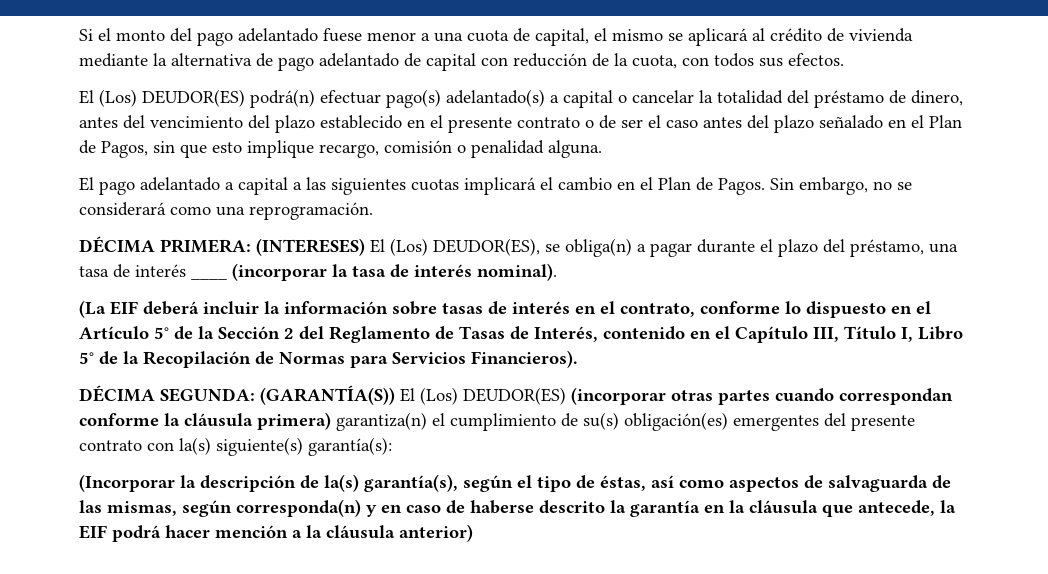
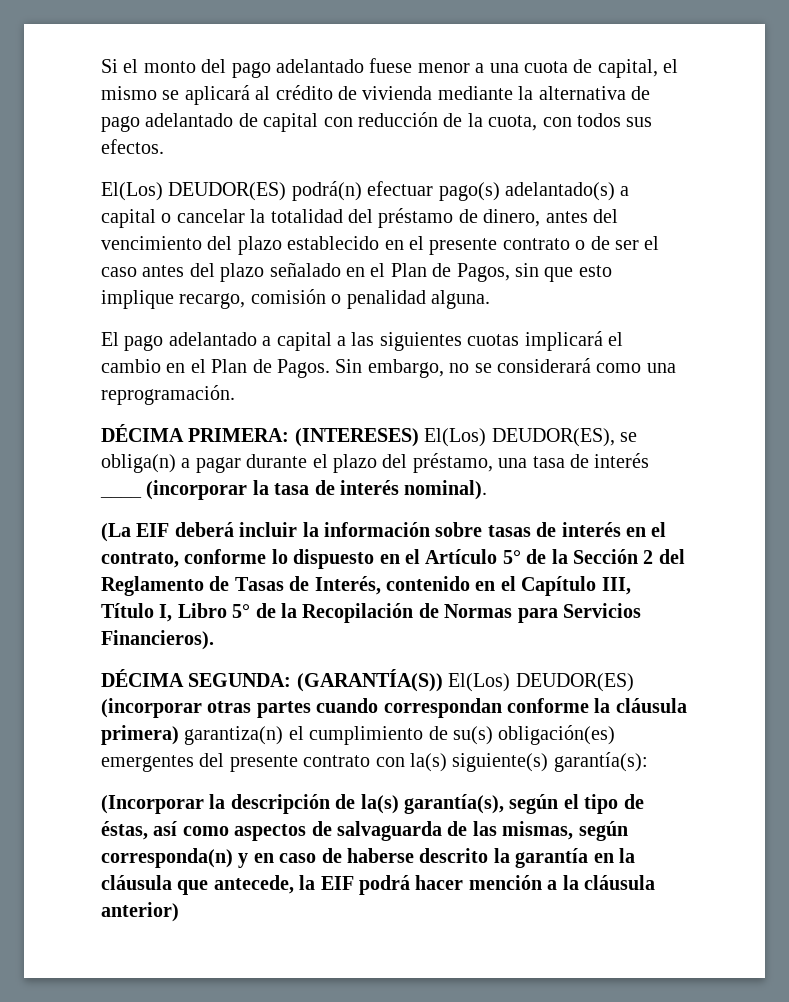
- El (Los) DEUDOR(ES) podrá(n) efectuar pago(s) adelantado(s) a capital o cancelar la totalidad del préstamo de dinero, antes del vencimiento del plazo establecido en el presente contrato o de ser el caso antes del plazo señalado en el Plan de Pagos, sin que esto implique recargo, comisión o penalidad alguna.
+ El(Los) DEUDOR(ES) podrá(n) efectuar pago(s) adelantado(s) a capital o cancelar la totalidad del préstamo de dinero, antes del vencimiento del plazo establecido en el presente contrato o de ser el caso antes del plazo señalado en el Plan de Pagos, sin que esto implique recargo, comisión o penalidad alguna.
- DÉCIMA PRIMERA: (INTERESES) El (Los) DEUDOR(ES), se obliga(n) a pagar durante el plazo del préstamo, una tasa de interés ____ (incorporar la tasa de interés nominal).
+ DÉCIMA PRIMERA: (INTERESES) El(Los) DEUDOR(ES), se obliga(n) a pagar durante el plazo del préstamo, una tasa de interés ____ (incorporar la tasa de interés nominal).
- DÉCIMA SEGUNDA: (GARANTÍA(S)) El (Los) DEUDOR(ES) (incorporar otras partes cuando correspondan conforme la cláusula primera) garantiza(n) el cumplimiento de su(s) obligación(es) emergentes del presente contrato con la(s) siguiente(s) garantía(s):
+ DÉCIMA SEGUNDA: (GARANTÍA(S)) El(Los) DEUDOR(ES) (incorporar otras partes cuando correspondan conforme la cláusula primera) garantiza(n) el cumplimiento de su(s) obligación(es) emergentes del presente contrato con la(s) siguiente(s) garantía(s):

